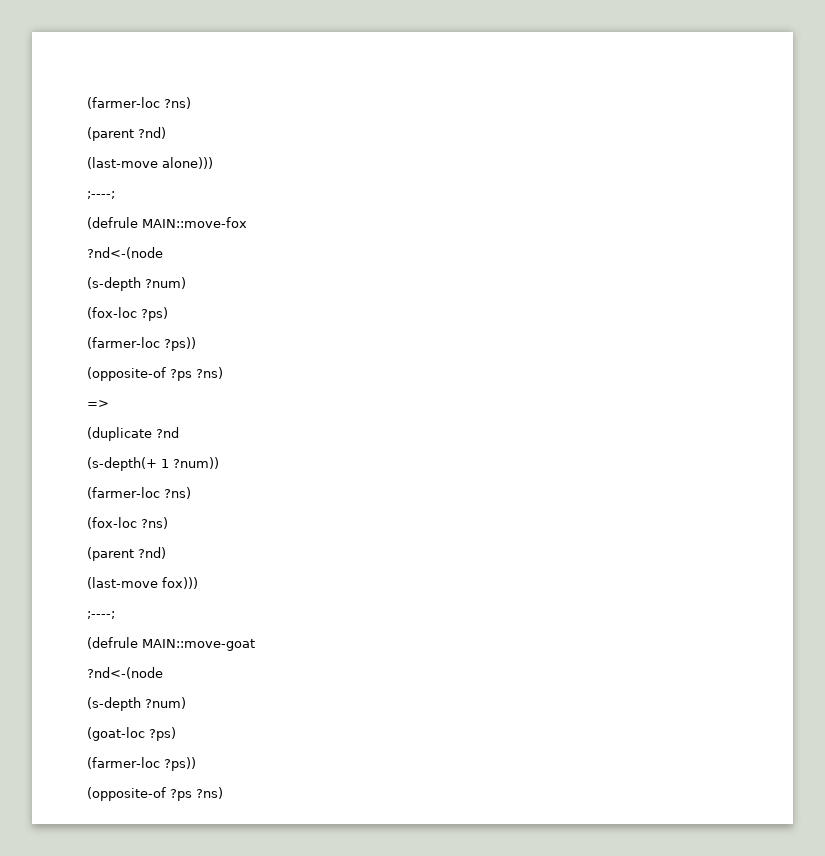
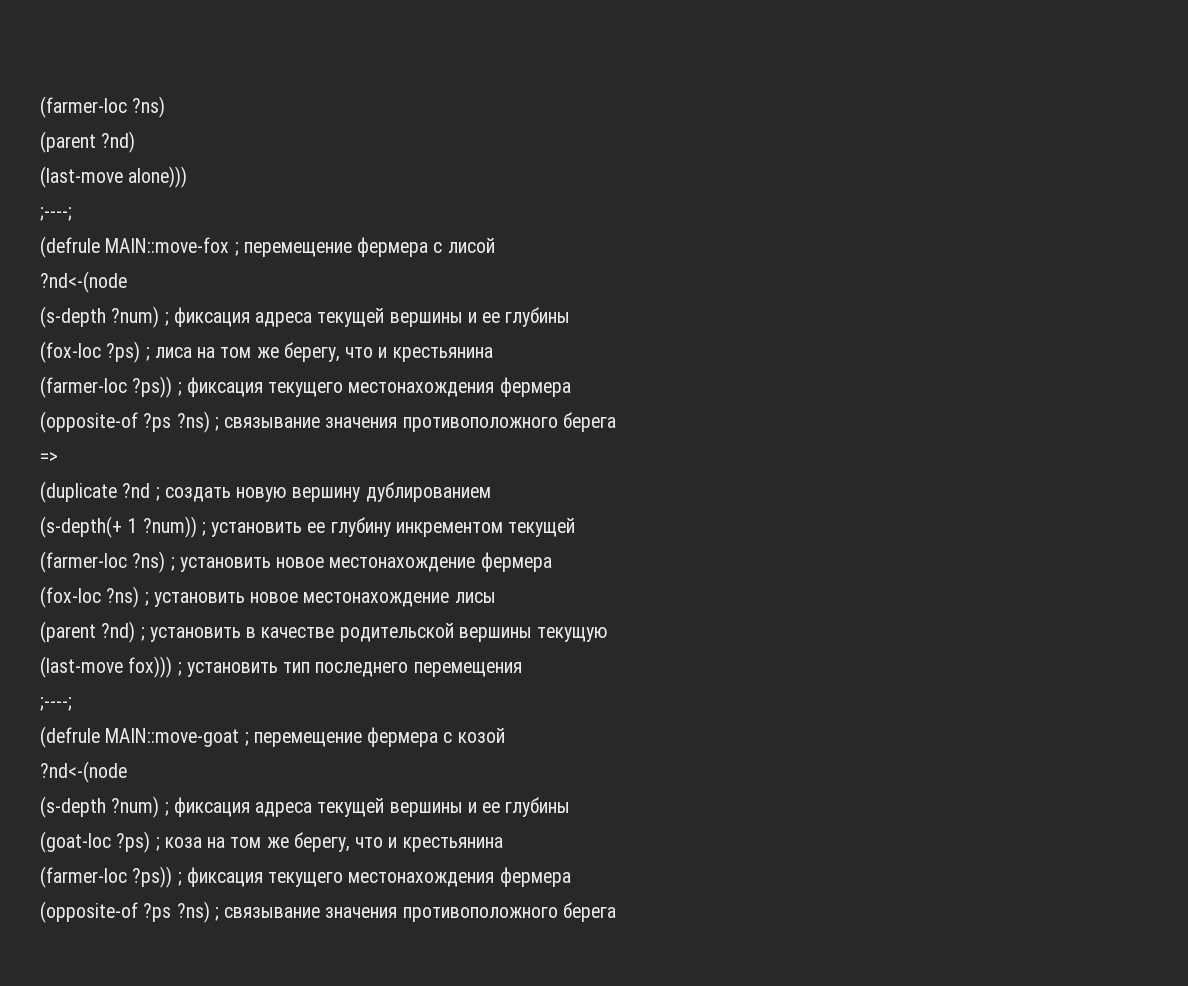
- (defrule MAIN::move-fox
+ (defrule MAIN::move-fox ; перемещение фермера с лисой
  ?nd<-(node
- (s-depth ?num)
- (fox-loc ?ps)
- (farmer-loc ?ps))
- (opposite-of ?ps ?ns)
+ (s-depth ?num) ; фиксация адреса текущей вершины и ее глубины
+ (fox-loc ?ps) ; лиса на том же берегу, что и крестьянина
+ (farmer-loc ?ps)) ; фиксация текущего местонахождения фермера
+ (opposite-of ?ps ?ns) ; связывание значения противоположного берега
  =>
- (duplicate ?nd
- (s-depth(+ 1 ?num))
- (farmer-loc ?ns)
- (fox-loc ?ns)
- (parent ?nd)
- (last-move fox)))
+ (duplicate ?nd ; создать новую вершину дублированием
+ (s-depth(+ 1 ?num)) ; установить ее глубину инкрементом текущей
+ (farmer-loc ?ns) ; установить новое местонахождение фермера
+ (fox-loc ?ns) ; установить новое местонахождение лисы
+ (parent ?nd) ; установить в качестве родительской вершины текущую
+ (last-move fox))) ; установить тип последнего перемещения
  ;----;
- (defrule MAIN::move-goat
+ (defrule MAIN::move-goat ; перемещение фермера с козой
  ?nd<-(node
- (s-depth ?num)
- (goat-loc ?ps)
- (farmer-loc ?ps))
- (opposite-of ?ps ?ns)
+ (s-depth ?num) ; фиксация адреса текущей вершины и ее глубины
+ (goat-loc ?ps) ; коза на том же берегу, что и крестьянина
+ (farmer-loc ?ps)) ; фиксация текущего местонахождения фермера
+ (opposite-of ?ps ?ns) ; связывание значения противоположного берега

